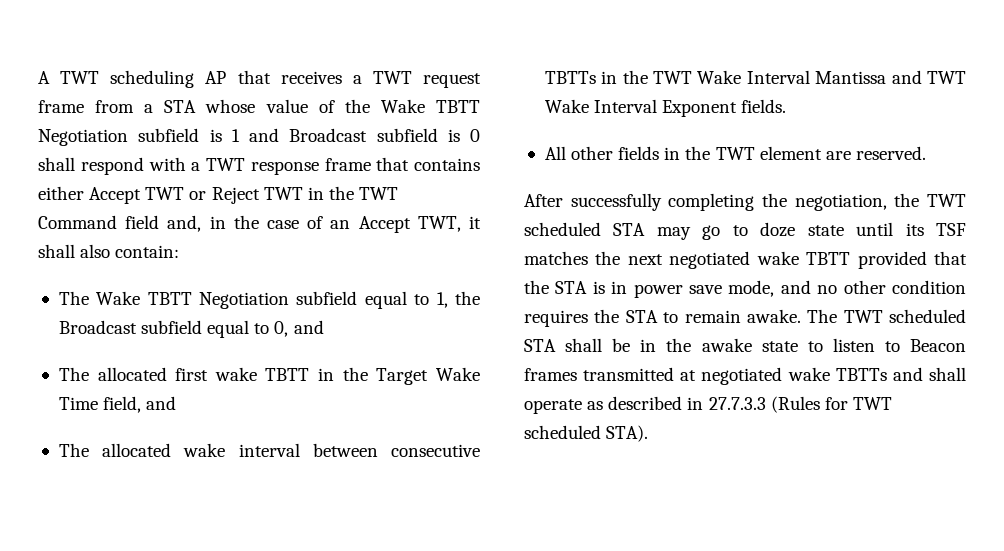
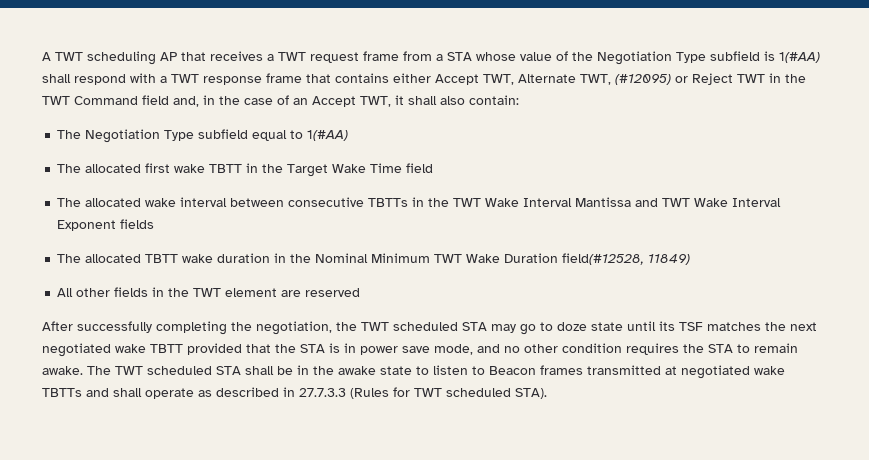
- A TWT scheduling AP that receives a TWT request frame from a STA whose value of the Wake TBTT Negotiation subfield is 1 and Broadcast subfield is 0 shall respond with a TWT response frame that contains either Accept TWT or Reject TWT in the TWT Command field and, in the case of an Accept TWT, it shall also contain:
+ A TWT scheduling AP that receives a TWT request frame from a STA whose value of the Negotiation Type subfield is 1(#AA) shall respond with a TWT response frame that contains either Accept TWT, Alternate TWT, (#12095) or Reject TWT in the TWT Command field and, in the case of an Accept TWT, it shall also contain:
- The Wake TBTT Negotiation subfield equal to 1, the Broadcast subfield equal to 0, and
+ The Negotiation Type subfield equal to 1(#AA)
- The allocated first wake TBTT in the Target Wake Time field, and
+ The allocated first wake TBTT in the Target Wake Time field
- The allocated wake interval between consecutive TBTTs in the TWT Wake Interval Mantissa and TWT Wake Interval Exponent fields.
+ The allocated wake interval between consecutive TBTTs in the TWT Wake Interval Mantissa and TWT Wake Interval Exponent fields
+ The allocated TBTT wake duration in the Nominal Minimum TWT Wake Duration field(#12528, 11849)
- All other fields in the TWT element are reserved.
+ All other fields in the TWT element are reserved

